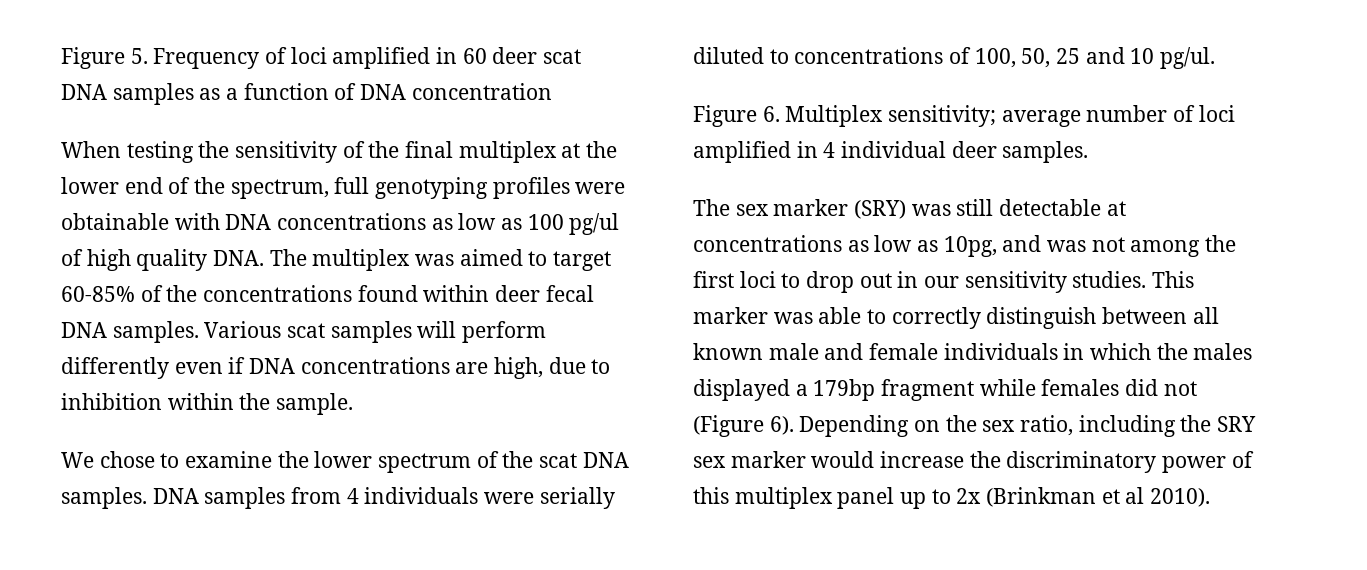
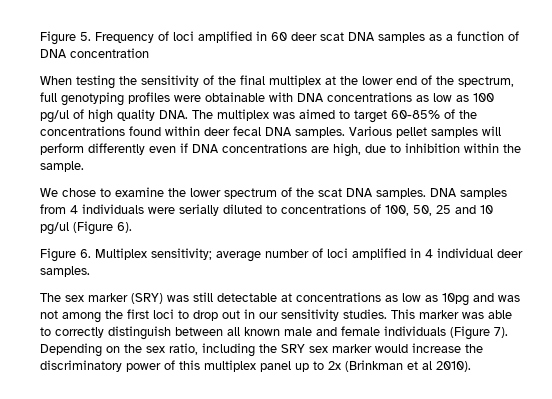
- Various scat samples will perform differently even if DNA concentrations are high, due to inhibition within the sample.
+ Various pellet samples will perform differently even if DNA concentrations are high, due to inhibition within the sample.
- DNA samples from 4 individuals were serially diluted to concentrations of 100, 50, 25 and 10 pg/ul.
+ DNA samples from 4 individuals were serially diluted to concentrations of 100, 50, 25 and 10 pg/ul (Figure 6).
- The sex marker (SRY) was still detectable at concentrations as low as 10pg, and was not among the first loci to drop out in our sensitivity studies.
+ The sex marker (SRY) was still detectable at concentrations as low as 10pg and was not among the first loci to drop out in our sensitivity studies.
- This marker was able to correctly distinguish between all known male and female individuals in which the males displayed a 179bp fragment while females did not (Figure 6).
+ This marker was able to correctly distinguish between all known male and female individuals (Figure 7).

